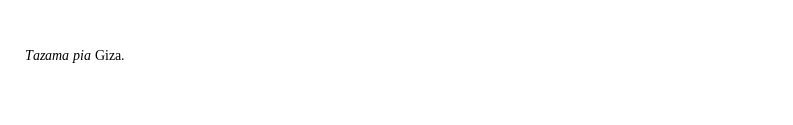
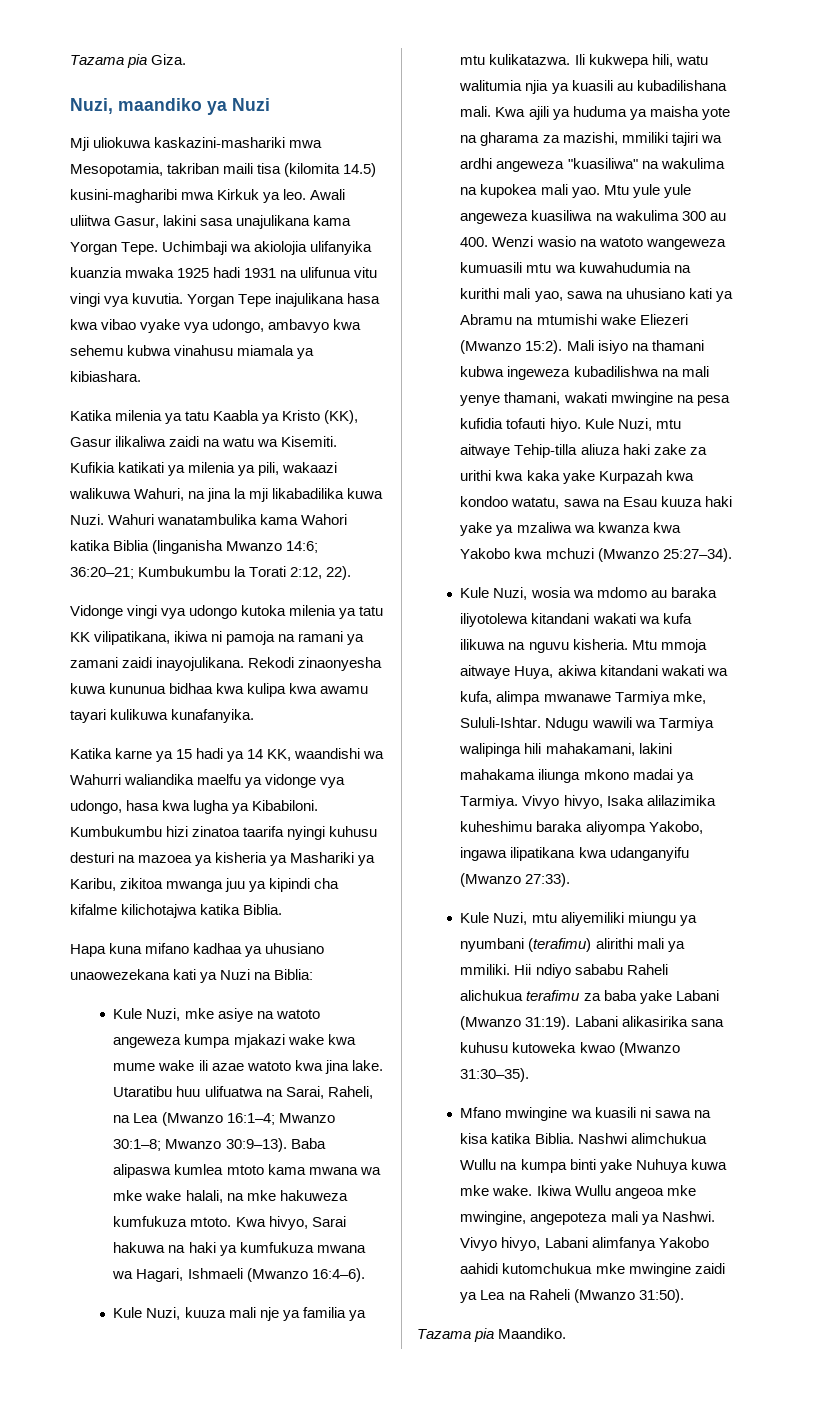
+ Nuzi, maandiko ya Nuzi
+ Mji uliokuwa kaskazini-mashariki mwa Mesopotamia, takriban maili tisa (kilomita 14.5) kusini-magharibi mwa Kirkuk ya leo. Awali uliitwa Gasur, lakini sasa unajulikana kama Yorgan Tepe. Uchimbaji wa akiolojia ulifanyika kuanzia mwaka 1925 hadi 1931 na ulifunua vitu vingi vya kuvutia. Yorgan Tepe inajulikana hasa kwa vibao vyake vya udongo, ambavyo kwa sehemu kubwa vinahusu miamala ya kibiashara.
+ Katika milenia ya tatu Kaabla ya Kristo (KK), Gasur ilikaliwa zaidi na watu wa Kisemiti. Kufikia katikati ya milenia ya pili, wakaazi walikuwa Wahuri, na jina la mji likabadilika kuwa Nuzi. Wahuri wanatambulika kama Wahori katika Biblia (linganisha Mwanzo 14:6; 36:20–21; Kumbukumbu la Torati 2:12, 22).
+ Vidonge vingi vya udongo kutoka milenia ya tatu KK vilipatikana, ikiwa ni pamoja na ramani ya zamani zaidi inayojulikana. Rekodi zinaonyesha kuwa kununua bidhaa kwa kulipa kwa awamu tayari kulikuwa kunafanyika.
+ Katika karne ya 15 hadi ya 14 KK, waandishi wa Wahurri waliandika maelfu ya vidonge vya udongo, hasa kwa lugha ya Kibabiloni. Kumbukumbu hizi zinatoa taarifa nyingi kuhusu desturi na mazoea ya kisheria ya Mashariki ya Karibu, zikitoa mwanga juu ya kipindi cha kifalme kilichotajwa katika Biblia.
+ Hapa kuna mifano kadhaa ya uhusiano unaowezekana kati ya Nuzi na Biblia:
+ Kule Nuzi, mke asiye na watoto angeweza kumpa mjakazi wake kwa mume wake ili azae watoto kwa jina lake. Utaratibu huu ulifuatwa na Sarai, Raheli, na Lea (Mwanzo 16:1–4; Mwanzo 30:1–8; Mwanzo 30:9–13). Baba alipaswa kumlea mtoto kama mwana wa mke wake halali, na mke hakuweza kumfukuza mtoto. Kwa hivyo, Sarai hakuwa na haki ya kumfukuza mwana wa Hagari, Ishmaeli (Mwanzo 16:4–6).
+ Kule Nuzi, kuuza mali nje ya familia ya mtu kulikatazwa. Ili kukwepa hili, watu walitumia njia ya kuasili au kubadilishana mali. Kwa ajili ya huduma ya maisha yote na gharama za mazishi, mmiliki tajiri wa ardhi angeweza "kuasiliwa" na wakulima na kupokea mali yao. Mtu yule yule angeweza kuasiliwa na wakulima 300 au 400. Wenzi wasio na watoto wangeweza kumuasili mtu wa kuwahudumia na kurithi mali yao, sawa na uhusiano kati ya Abramu na mtumishi wake Eliezeri (Mwanzo 15:2). Mali isiyo na thamani kubwa ingeweza kubadilishwa na mali yenye thamani, wakati mwingine na pesa kufidia tofauti hiyo. Kule Nuzi, mtu aitwaye Tehip-tilla aliuza haki zake za urithi kwa kaka yake Kurpazah kwa kondoo watatu, sawa na Esau kuuza haki yake ya mzaliwa wa kwanza kwa Yakobo kwa mchuzi (Mwanzo 25:27–34).
+ Kule Nuzi, wosia wa mdomo au baraka iliyotolewa kitandani wakati wa kufa ilikuwa na nguvu kisheria. Mtu mmoja aitwaye Huya, akiwa kitandani wakati wa kufa, alimpa mwanawe Tarmiya mke, Sululi-Ishtar. Ndugu wawili wa Tarmiya walipinga hili mahakamani, lakini mahakama iliunga mkono madai ya Tarmiya. Vivyo hivyo, Isaka alilazimika kuheshimu baraka aliyompa Yakobo, ingawa ilipatikana kwa udanganyifu (Mwanzo 27:33).
+ Kule Nuzi, mtu aliyemiliki miungu ya nyumbani (terafimu) alirithi mali ya mmiliki. Hii ndiyo sababu Raheli alichukua terafimu za baba yake Labani (Mwanzo 31:19). Labani alikasirika sana kuhusu kutoweka kwao (Mwanzo 31:30–35).
+ Mfano mwingine wa kuasili ni sawa na kisa katika Biblia. Nashwi alimchukua Wullu na kumpa binti yake Nuhuya kuwa mke wake. Ikiwa Wullu angeoa mke mwingine, angepoteza mali ya Nashwi. Vivyo hivyo, Labani alimfanya Yakobo aahidi kutomchukua mke mwingine zaidi ya Lea na Raheli (Mwanzo 31:50).
+ Tazama pia Maandiko.

